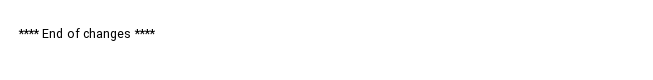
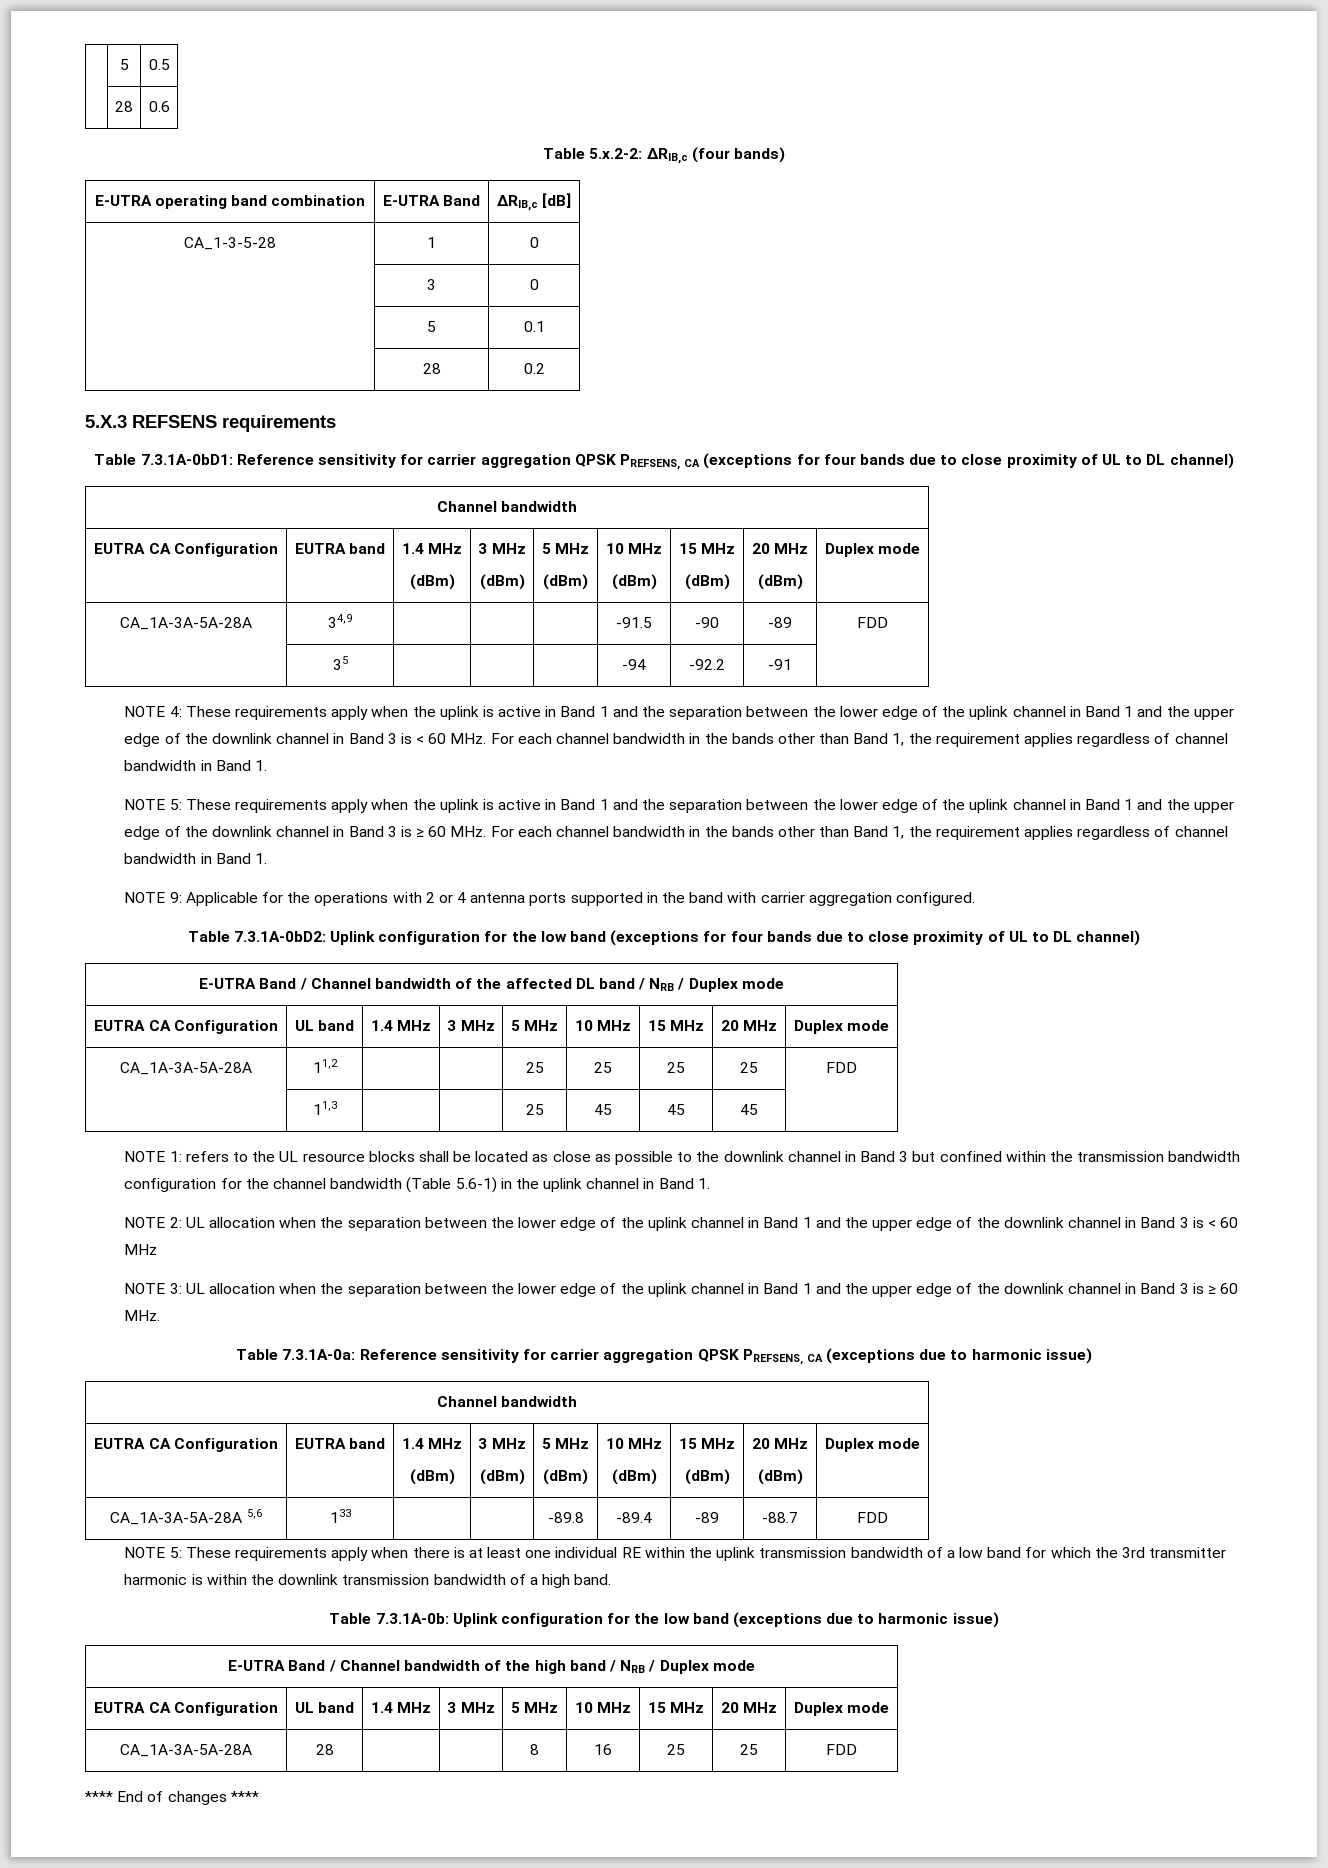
+ | 5 | 0.5
+ | 28 | 0.6
+ Table 5.x.2-2: ΔRIB,c (four bands)
+ E-UTRA operating band combination | E-UTRA Band | ΔRIB,c [dB]
+ CA_1-3-5-28 | 1 | 0
+ | 3 | 0
+ | 5 | 0.1
+ | 28 | 0.2
+ 5.X.3 REFSENS requirements
+ Table 7.3.1A-0bD1: Reference sensitivity for carrier aggregation QPSK PREFSENS, CA (exceptions for four bands due to close proximity of UL to DL channel)
+ Channel bandwidth
+ EUTRA CA Configuration | EUTRA band | 1.4 MHz
+ (dBm) | 3 MHz
+ (dBm) | 5 MHz
+ (dBm) | 10 MHz
+ (dBm) | 15 MHz
+ (dBm) | 20 MHz
+ (dBm) | Duplex mode
+ CA_1A-3A-5A-28A | 34,9 | | | | -91.5 | -90 | -89 | FDD
+ | 35 | | | | -94 | -92.2 | -91 |
+ NOTE 4: These requirements apply when the uplink is active in Band 1 and the separation between the lower edge of the uplink channel in Band 1 and the upper edge of the downlink channel in Band 3 is < 60 MHz. For each channel bandwidth in the bands other than Band 1, the requirement applies regardless of channel bandwidth in Band 1.
+ NOTE 5: These requirements apply when the uplink is active in Band 1 and the separation between the lower edge of the uplink channel in Band 1 and the upper edge of the downlink channel in Band 3 is ≥ 60 MHz. For each channel bandwidth in the bands other than Band 1, the requirement applies regardless of channel bandwidth in Band 1.
+ NOTE 9: Applicable for the operations with 2 or 4 antenna ports supported in the band with carrier aggregation configured.
+ Table 7.3.1A-0bD2: Uplink configuration for the low band (exceptions for four bands due to close proximity of UL to DL channel)
+ E-UTRA Band / Channel bandwidth of the affected DL band / NRB / Duplex mode
+ EUTRA CA Configuration | UL band | 1.4 MHz | 3 MHz | 5 MHz | 10 MHz | 15 MHz | 20 MHz | Duplex mode
+ CA_1A-3A-5A-28A | 11,2 | | | 25 | 25 | 25 | 25 | FDD
+ | 11,3 | | | 25 | 45 | 45 | 45 |
+ NOTE 1: refers to the UL resource blocks shall be located as close as possible to the downlink channel in Band 3 but confined within the transmission bandwidth configuration for the channel bandwidth (Table 5.6-1) in the uplink channel in Band 1.
+ NOTE 2: UL allocation when the separation between the lower edge of the uplink channel in Band 1 and the upper edge of the downlink channel in Band 3 is < 60 MHz
+ NOTE 3: UL allocation when the separation between the lower edge of the uplink channel in Band 1 and the upper edge of the downlink channel in Band 3 is ≥ 60 MHz.
+ Table 7.3.1A-0a: Reference sensitivity for carrier aggregation QPSK PREFSENS, CA (exceptions due to harmonic issue)
+ Channel bandwidth
+ EUTRA CA Configuration | EUTRA band | 1.4 MHz
+ (dBm) | 3 MHz
+ (dBm) | 5 MHz
+ (dBm) | 10 MHz
+ (dBm) | 15 MHz
+ (dBm) | 20 MHz
+ (dBm) | Duplex mode
+ CA_1A-3A-5A-28A 5,6 | 133 | | | -89.8 | -89.4 | -89 | -88.7 | FDD
+ NOTE 5: These requirements apply when there is at least one individual RE within the uplink transmission bandwidth of a low band for which the 3rd transmitter harmonic is within the downlink transmission bandwidth of a high band.
+ Table 7.3.1A-0b: Uplink configuration for the low band (exceptions due to harmonic issue)
+ E-UTRA Band / Channel bandwidth of the high band / NRB / Duplex mode
+ EUTRA CA Configuration | UL band | 1.4 MHz | 3 MHz | 5 MHz | 10 MHz | 15 MHz | 20 MHz | Duplex mode
+ CA_1A-3A-5A-28A | 28 | | | 8 | 16 | 25 | 25 | FDD

